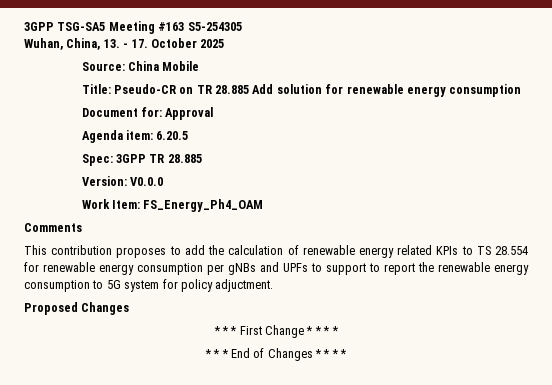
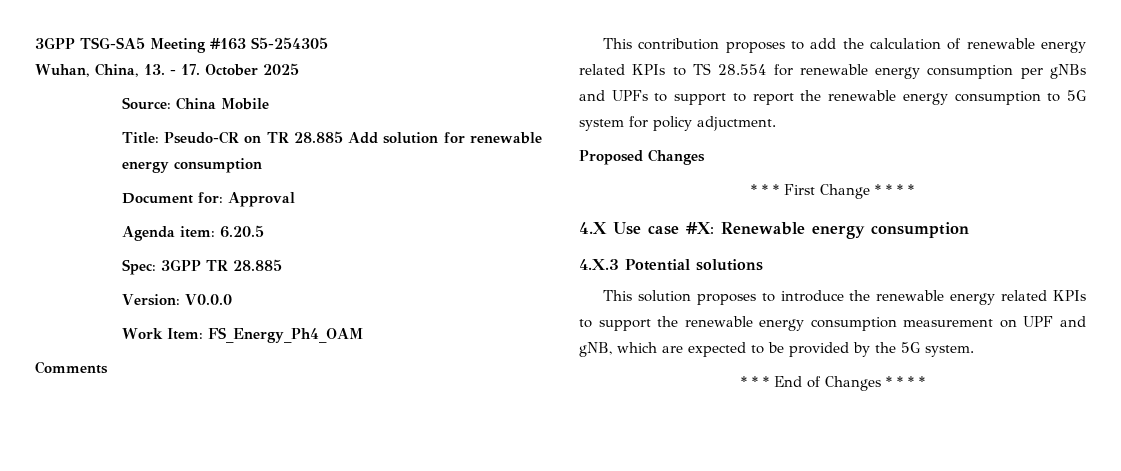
+ 4.X Use case #X: Renewable energy consumption
+ 4.X.3 Potential solutions
+ This solution proposes to introduce the renewable energy related KPIs to support the renewable energy consumption measurement on UPF and gNB, which are expected to be provided by the 5G system.

